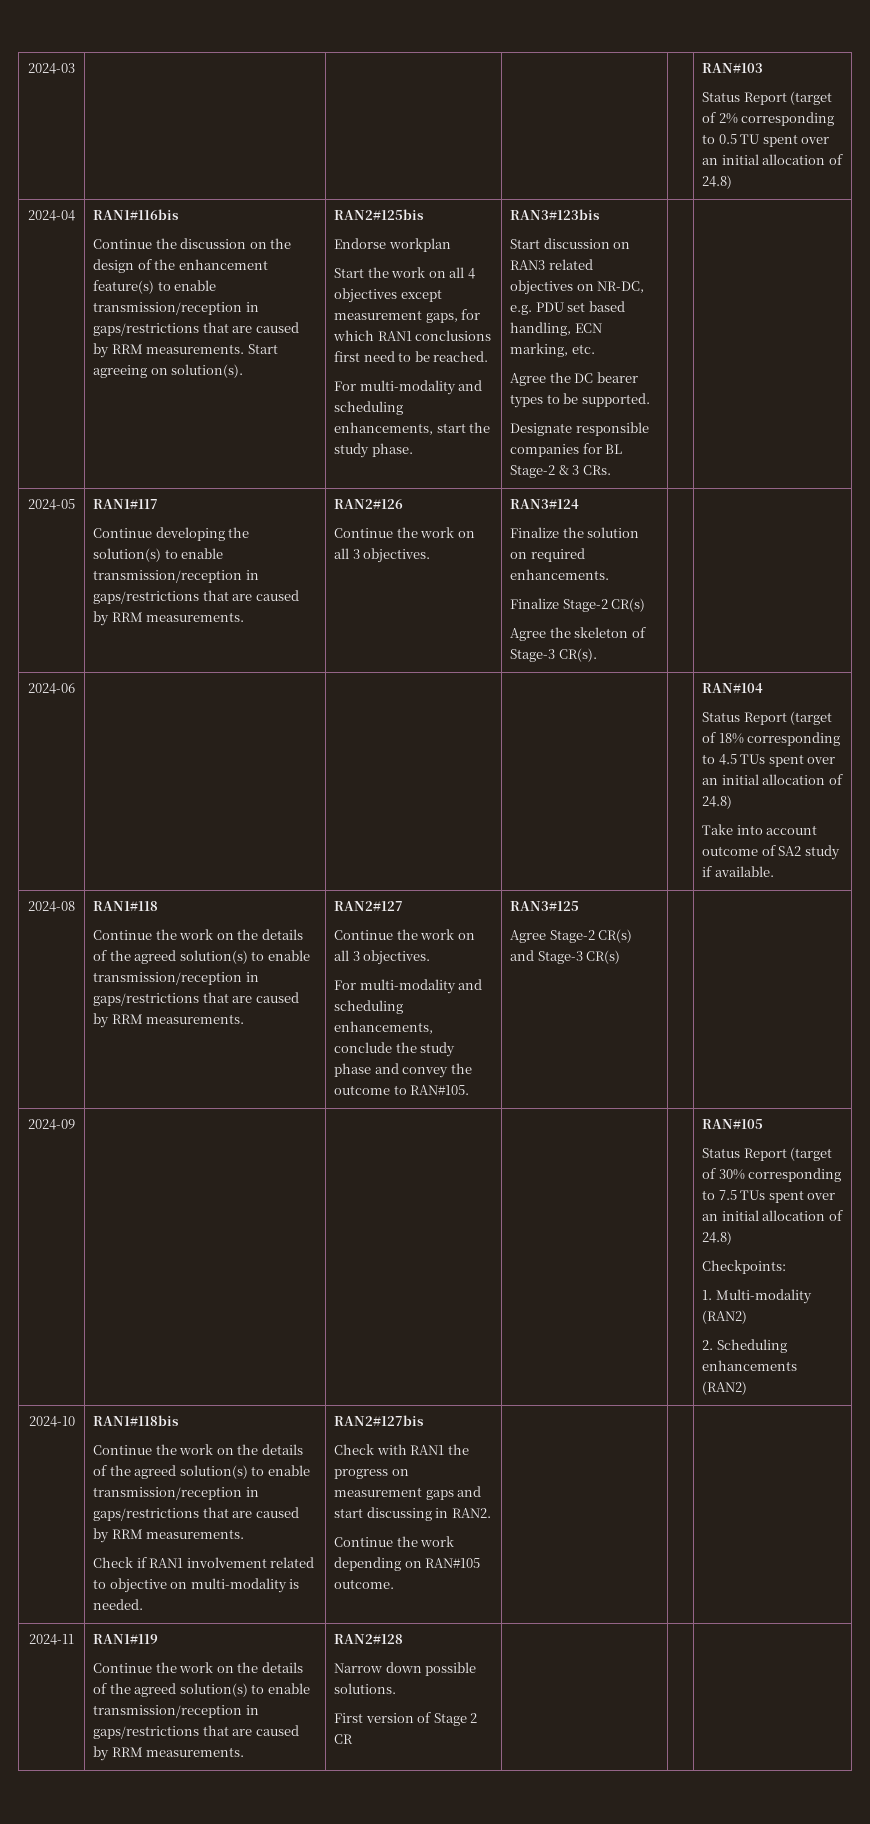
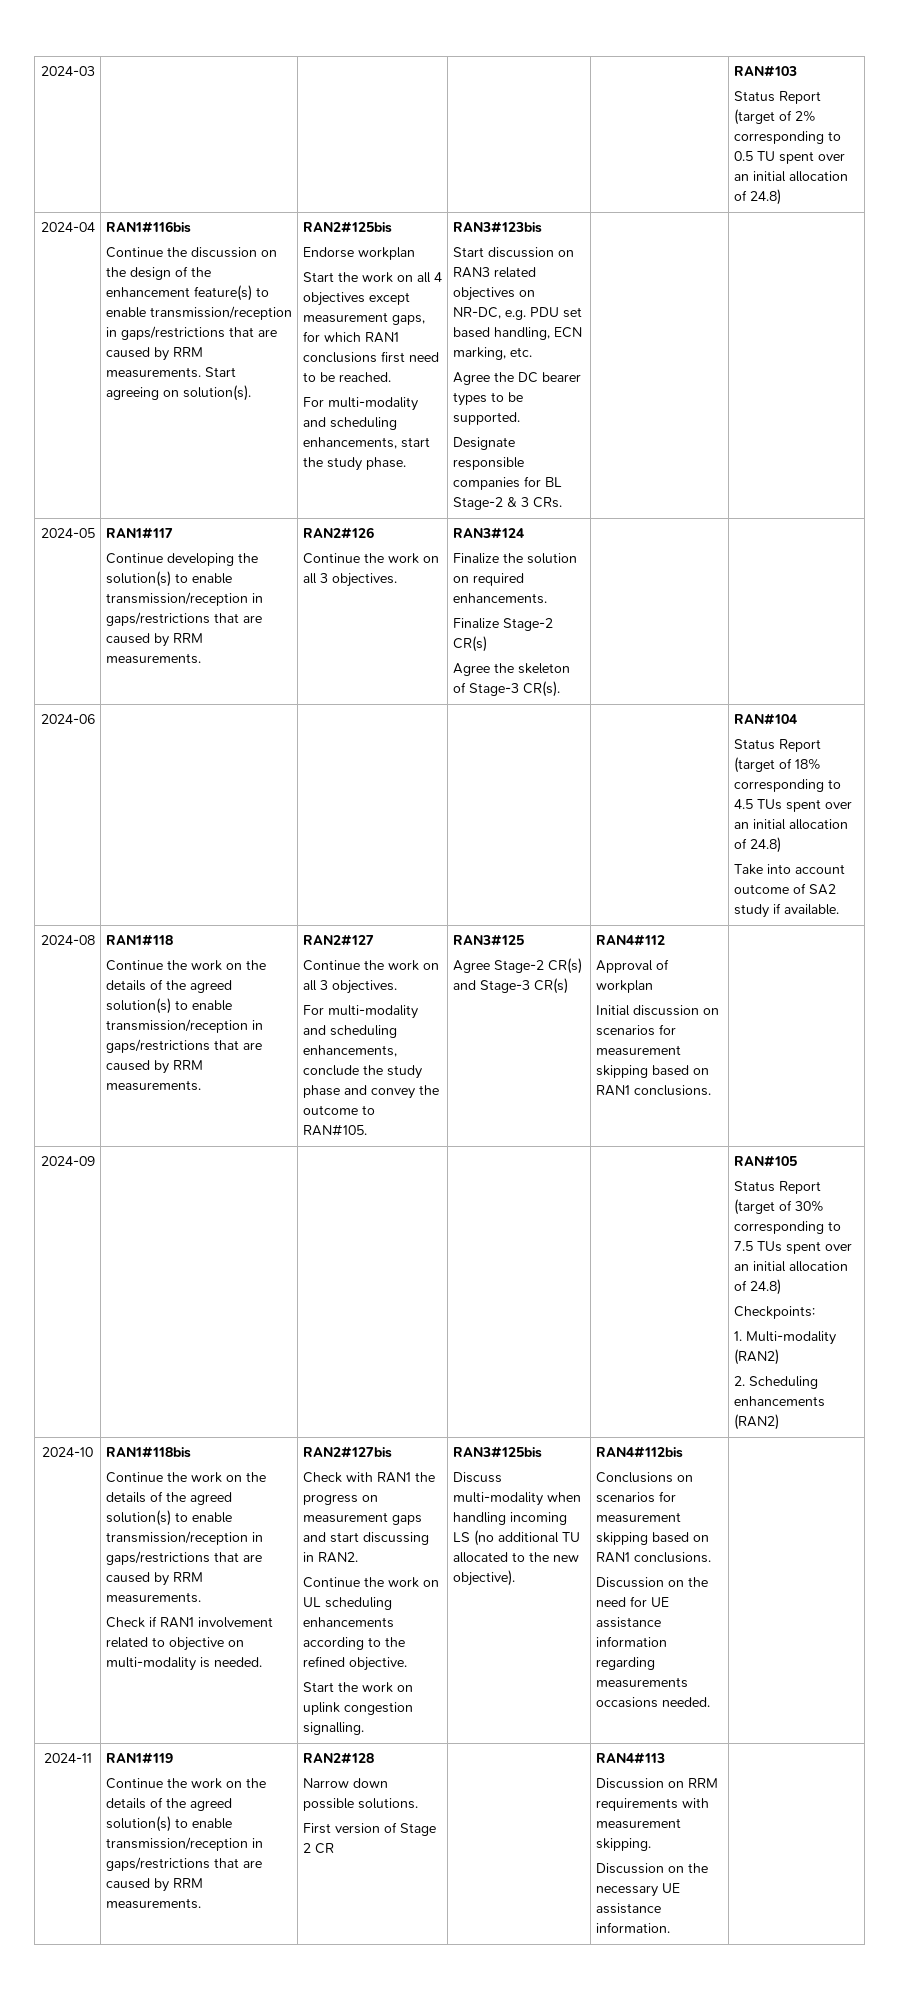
+ RAN4#112
+ Approval of workplan
+ Initial discussion on scenarios for measurement skipping based on RAN1 conclusions.
- Continue the work depending on RAN#105 outcome.
+ Continue the work on UL scheduling enhancements according to the refined objective.
+ Start the work on uplink congestion signalling. | RAN3#125bis
+ Discuss multi-modality when handling incoming LS (no additional TU allocated to the new objective). | RAN4#112bis
+ Conclusions on scenarios for measurement skipping based on RAN1 conclusions.
+ Discussion on the need for UE assistance information regarding measurements occasions needed.
+ RAN4#113
+ Discussion on RRM requirements with measurement skipping.
+ Discussion on the necessary UE assistance information.

